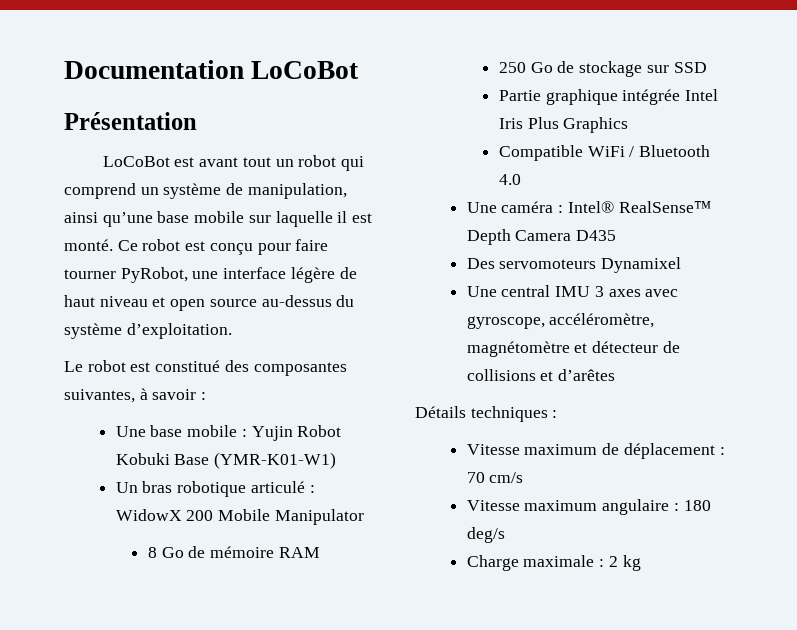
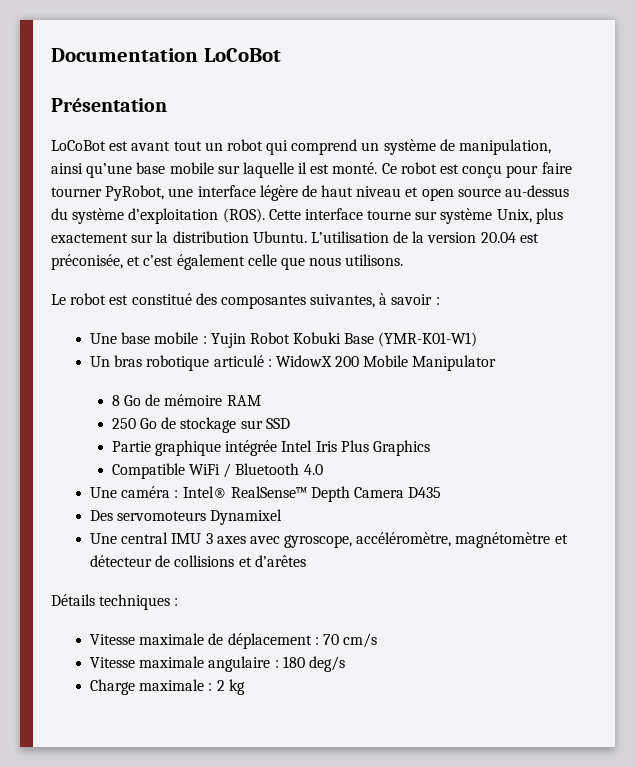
- Ce robot est conçu pour faire tourner PyRobot, une interface légère de haut niveau et open source au-dessus du système d’exploitation.
+ Ce robot est conçu pour faire tourner PyRobot, une interface légère de haut niveau et open source au-dessus du système d’exploitation (ROS). Cette interface tourne sur système Unix, plus exactement sur la distribution Ubuntu. L’utilisation de la version 20.04 est préconisée, et c’est également celle que nous utilisons.
- Vitesse maximum de déplacement : 70 cm/s
+ Vitesse maximale de déplacement : 70 cm/s
- Vitesse maximum angulaire : 180 deg/s
+ Vitesse maximale angulaire : 180 deg/s

